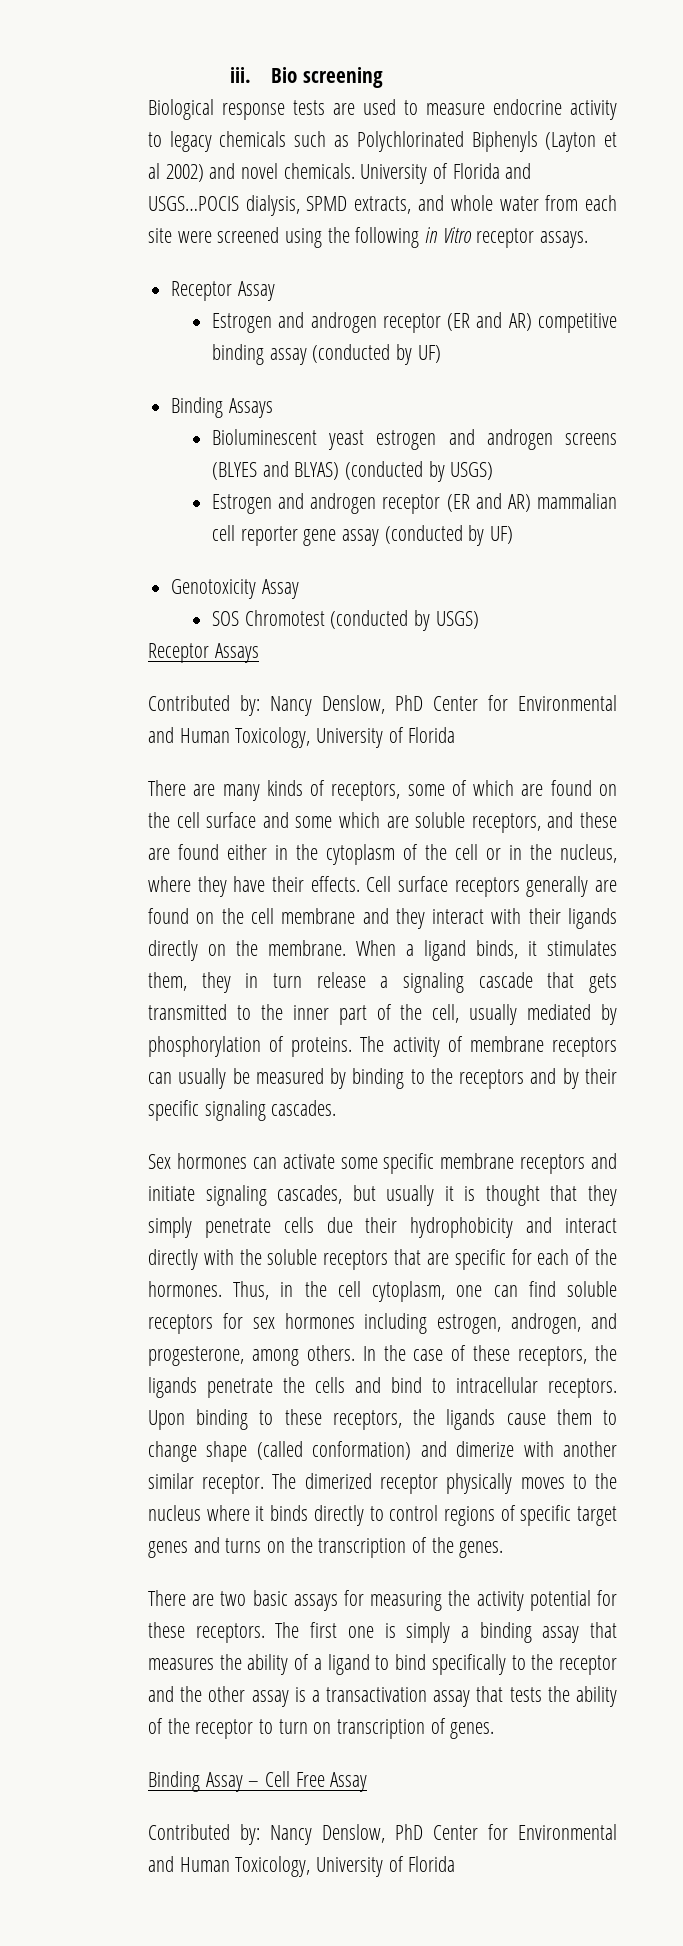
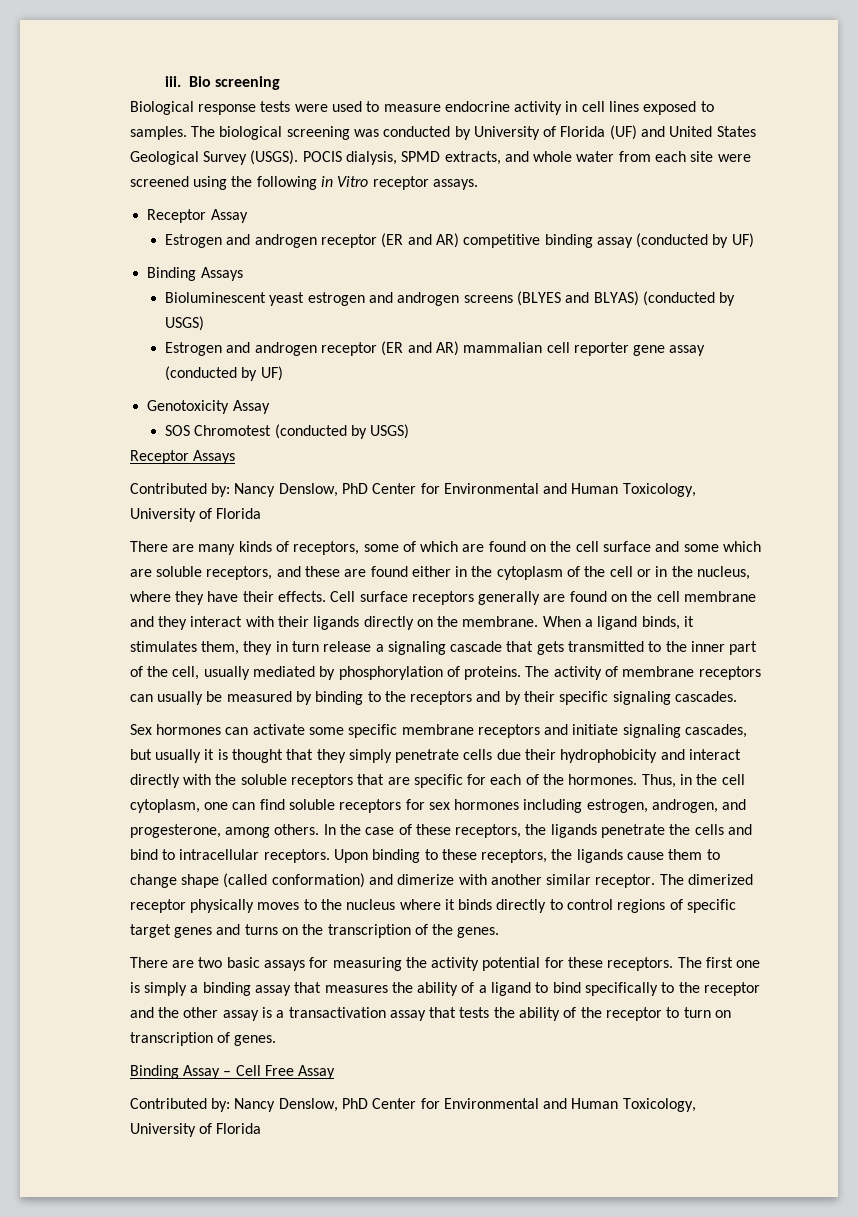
- Biological response tests are used to measure endocrine activity to legacy chemicals such as Polychlorinated Biphenyls (Layton et al 2002) and novel chemicals. University of Florida and USGS…POCIS dialysis, SPMD extracts, and whole water from each site were screened using the following in Vitro receptor assays.
+ Biological response tests were used to measure endocrine activity in cell lines exposed to samples. The biological screening was conducted by University of Florida (UF) and United States Geological Survey (USGS). POCIS dialysis, SPMD extracts, and whole water from each site were screened using the following in Vitro receptor assays.

